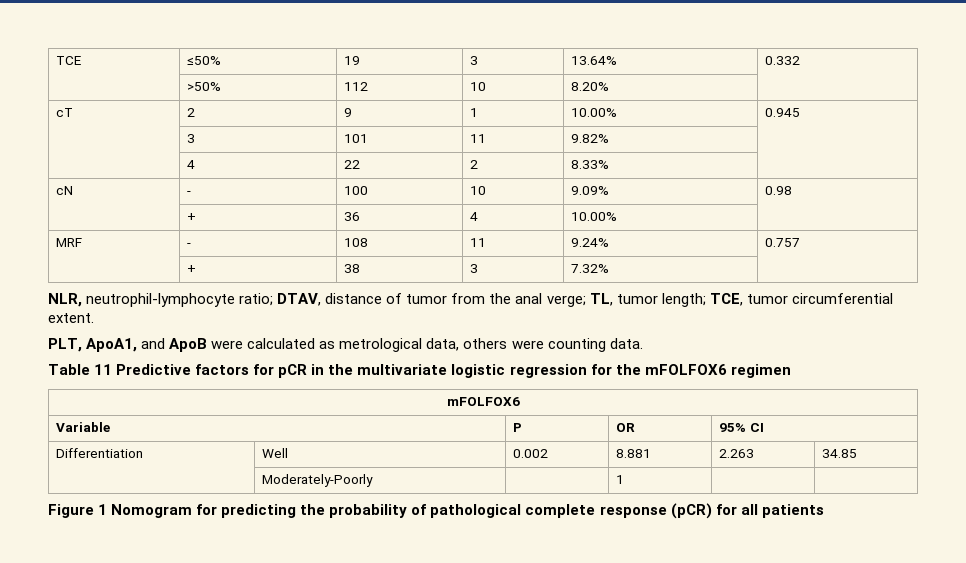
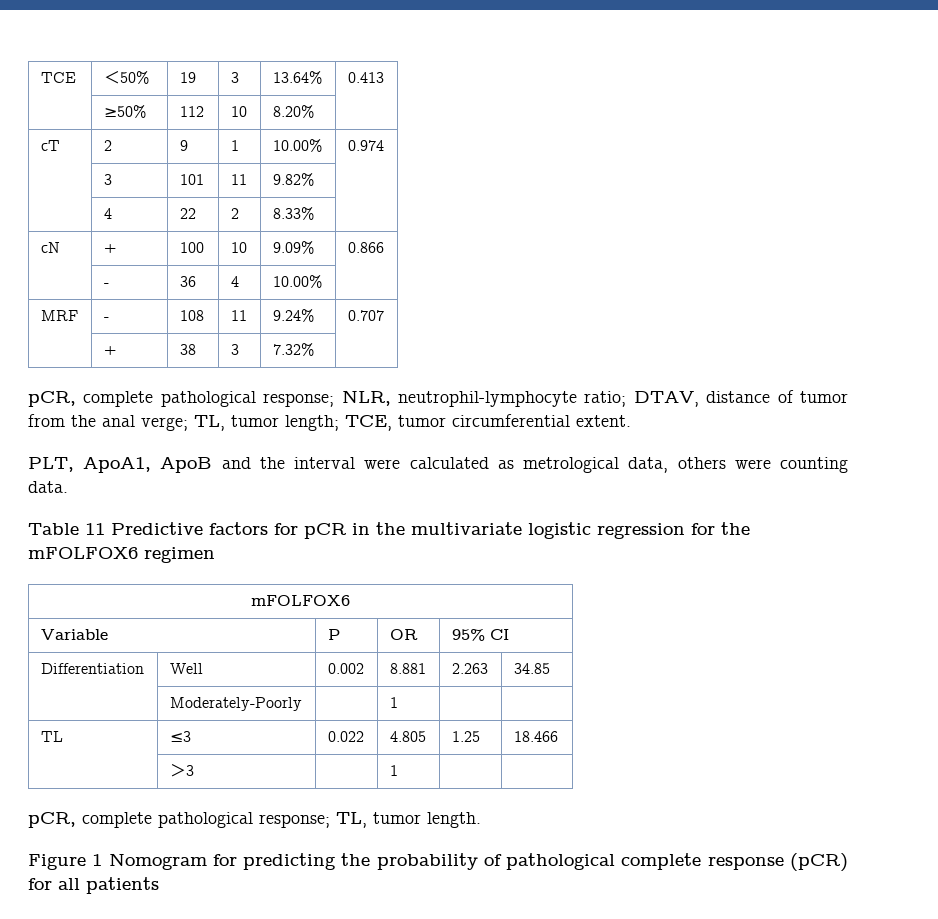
- TCE | ≤50% | 19 | 3 | 13.64% | 0.332
- | >50% | 112 | 10 | 8.20% |
+ TCE | ＜50% | 19 | 3 | 13.64% | 0.413
+ | ≥50% | 112 | 10 | 8.20% |
- cT | 2 | 9 | 1 | 10.00% | 0.945
+ cT | 2 | 9 | 1 | 10.00% | 0.974
- cN | - | 100 | 10 | 9.09% | 0.98
- | + | 36 | 4 | 10.00% |
+ cN | + | 100 | 10 | 9.09% | 0.866
+ | - | 36 | 4 | 10.00% |
- MRF | - | 108 | 11 | 9.24% | 0.757
+ MRF | - | 108 | 11 | 9.24% | 0.707
- NLR, neutrophil-lymphocyte ratio; DTAV, distance of tumor from the anal verge; TL, tumor length; TCE, tumor circumferential extent.
+ pCR, complete pathological response; NLR, neutrophil-lymphocyte ratio; DTAV, distance of tumor from the anal verge; TL, tumor length; TCE, tumor circumferential extent.
- PLT, ApoA1, and ApoB were calculated as metrological data, others were counting data.
+ PLT, ApoA1, ApoB and the interval were calculated as metrological data, others were counting data.
+ TL | ≤3 | 0.022 | 4.805 | 1.25 | 18.466
+ | ＞3 | | 1 | |
+ pCR, complete pathological response; TL, tumor length.

